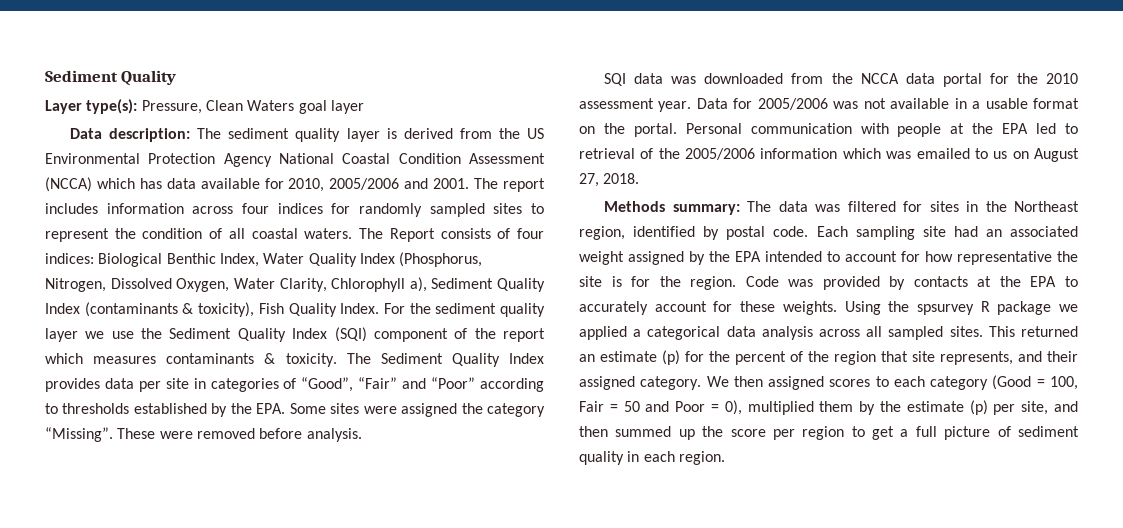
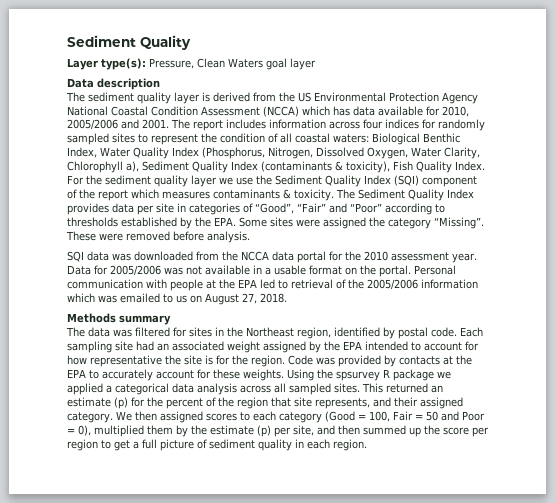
- Data description: The sediment quality layer is derived from the US Environmental Protection Agency National Coastal Condition Assessment (NCCA) which has data available for 2010, 2005/2006 and 2001.
+ Data description
+ The sediment quality layer is derived from the US Environmental Protection Agency National Coastal Condition Assessment (NCCA) which has data available for 2010, 2005/2006 and 2001.
- The report includes information across four indices for randomly sampled sites to represent the condition of all coastal waters. The Report consists of four indices: Biological Benthic Index, Water Quality Index (Phosphorus, Nitrogen, Dissolved Oxygen, Water Clarity, Chlorophyll a), Sediment Quality Index (contaminants & toxicity), Fish Quality Index.
+ The report includes information across four indices for randomly sampled sites to represent the condition of all coastal waters: Biological Benthic Index, Water Quality Index (Phosphorus, Nitrogen, Dissolved Oxygen, Water Clarity, Chlorophyll a), Sediment Quality Index (contaminants & toxicity), Fish Quality Index.
- Methods summary: The data was filtered for sites in the Northeast region, identified by postal code.
+ Methods summary
+ The data was filtered for sites in the Northeast region, identified by postal code.

